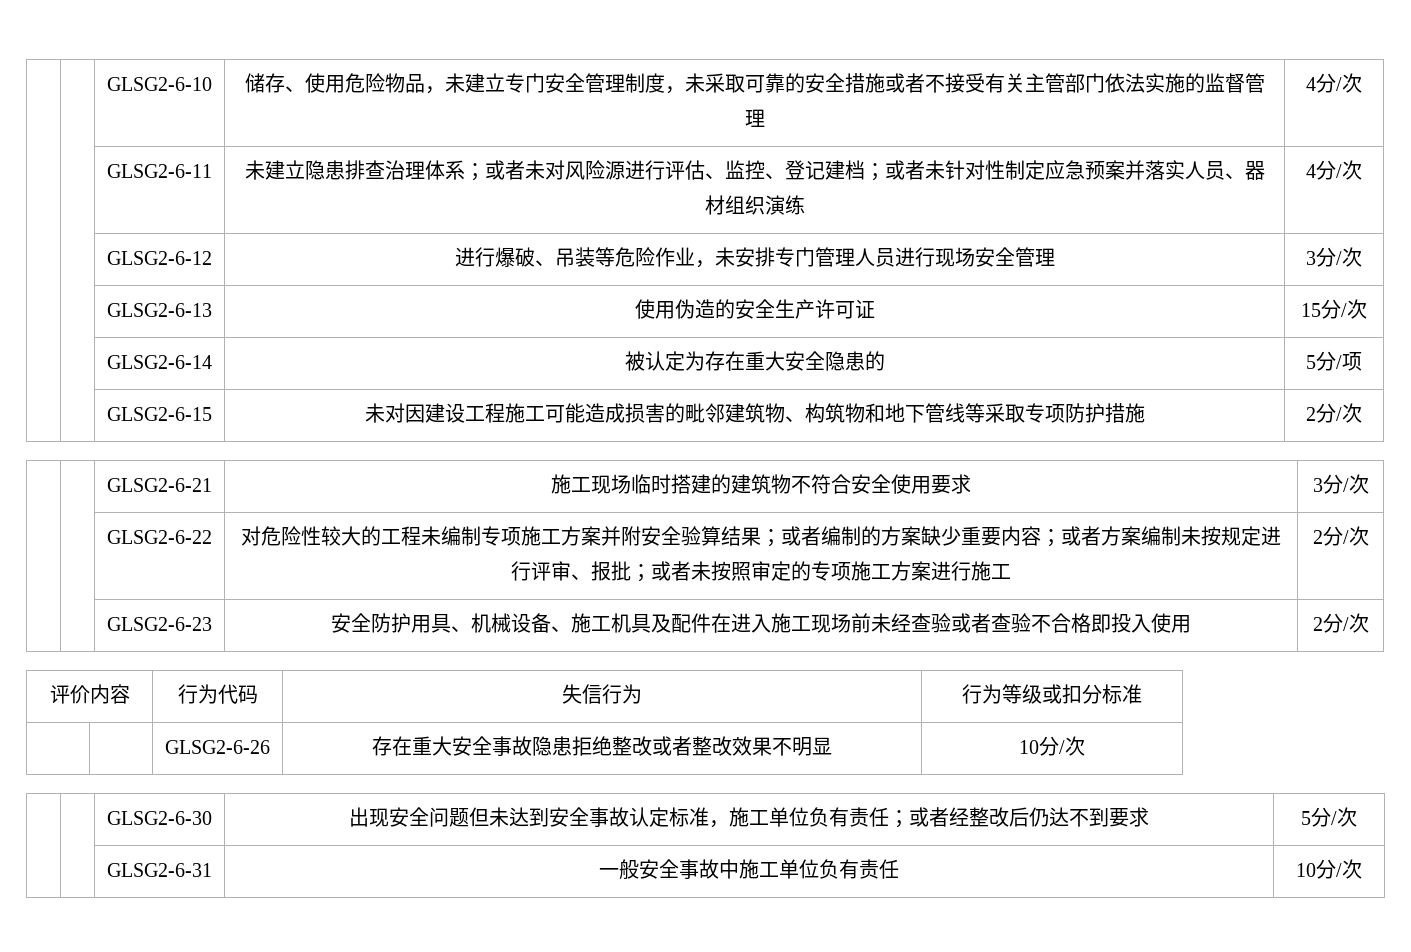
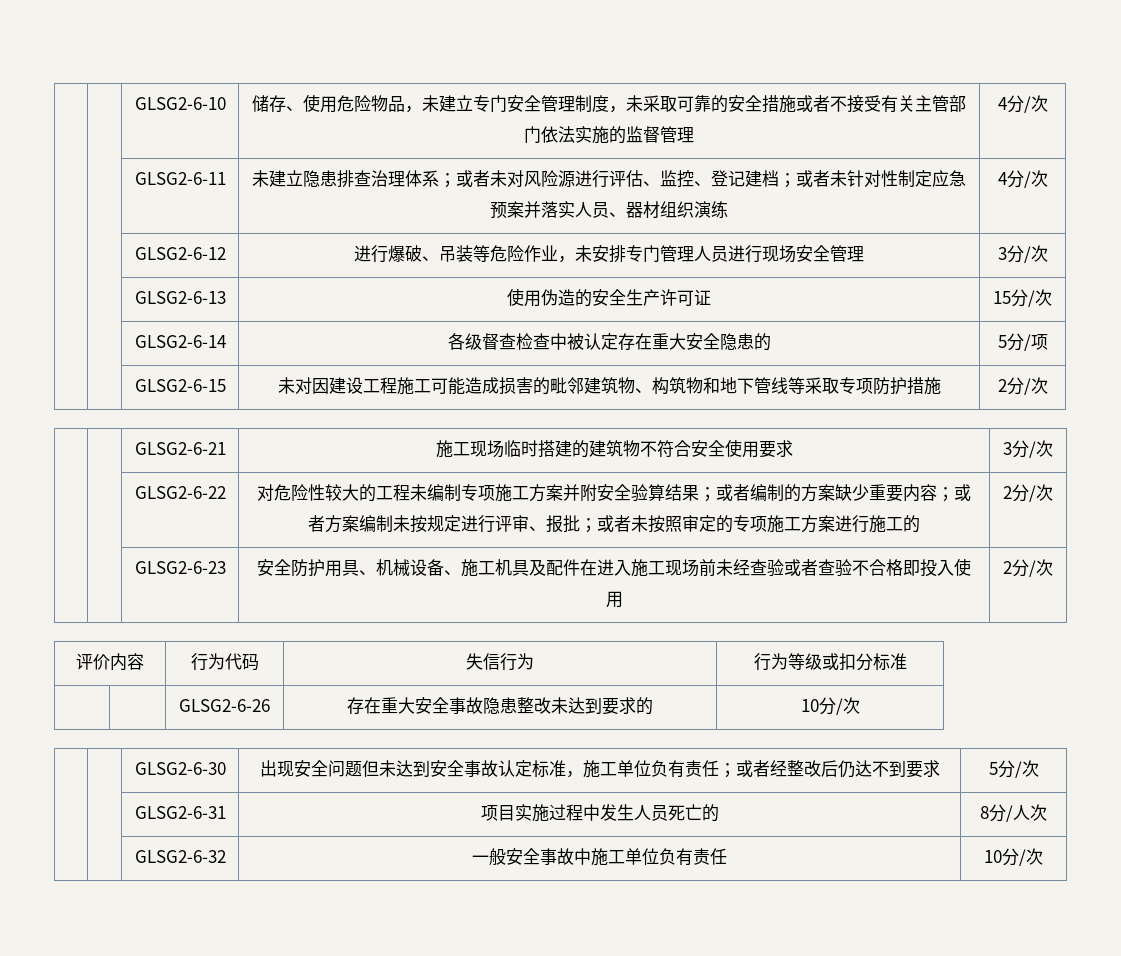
- | | GLSG2-6-14 | 被认定为存在重大安全隐患的 | 5分/项
+ | | GLSG2-6-14 | 各级督查检查中被认定存在重大安全隐患的 | 5分/项
- 对危险性较大的工程未编制专项施工方案并附安全验算结果；或者编制的方案缺少重要内容；或者方案编制未按规定进行评审、报批；或者未按照审定的专项施工方案进行施工
+ 对危险性较大的工程未编制专项施工方案并附安全验算结果；或者编制的方案缺少重要内容；或者方案编制未按规定进行评审、报批；或者未按照审定的专项施工方案进行施工的
- | | GLSG2-6-26 | 存在重大安全事故隐患拒绝整改或者整改效果不明显 | 10分/次
+ | | GLSG2-6-26 | 存在重大安全事故隐患整改未达到要求的 | 10分/次
- | | GLSG2-6-31 | 一般安全事故中施工单位负有责任 | 10分/次
+ | | GLSG2-6-31 | 项目实施过程中发生人员死亡的 | 8分/人次
+ | | GLSG2-6-32 | 一般安全事故中施工单位负有责任 | 10分/次

